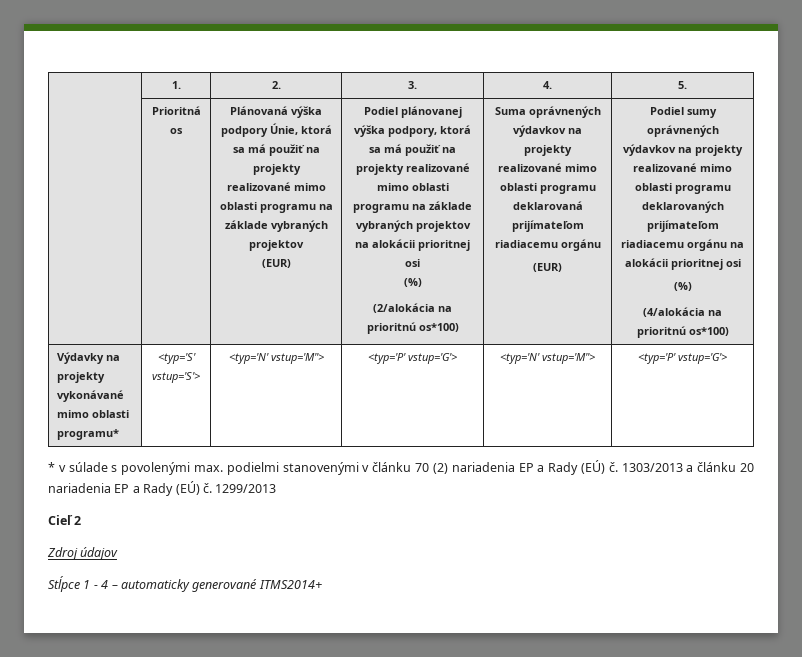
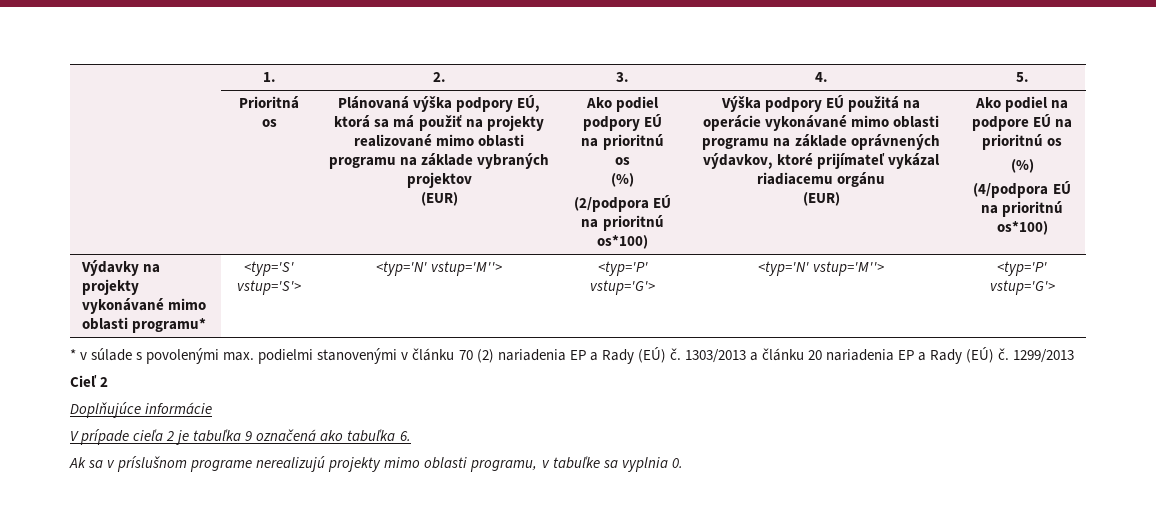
- Plánovaná výška podpory Únie, ktorá sa má použiť na projekty realizované mimo oblasti programu na základe vybraných projektov
+ Plánovaná výška podpory EÚ, ktorá sa má použiť na projekty realizované mimo oblasti programu na základe vybraných projektov
- Podiel plánovanej výška podpory, ktorá sa má použiť na projekty realizované mimo oblasti programu na základe vybraných projektov na alokácii prioritnej osi
+ Ako podiel podpory EÚ na prioritnú os
  (%)
- (2/alokácia na prioritnú os*100) | Suma oprávnených výdavkov na projekty realizované mimo oblasti programu deklarovaná prijímateľom riadiacemu orgánu
- (EUR) | Podiel sumy oprávnených výdavkov na projekty realizované mimo oblasti programu deklarovaných prijímateľom riadiacemu orgánu na alokácii prioritnej osi
+ (2/podpora EÚ na prioritnú os*100) | Výška podpory EÚ použitá na operácie vykonávané mimo oblasti programu na základe oprávnených výdavkov, ktoré prijímateľ vykázal riadiacemu orgánu
+ (EUR) | Ako podiel na podpore EÚ na prioritnú os
  (%)
- (4/alokácia na prioritnú os*100)
+ (4/podpora EÚ na prioritnú os*100)
- Zdroj údajov
- Stĺpce 1 - 4 – automaticky generované ITMS2014+
+ Doplňujúce informácie
+ V prípade cieľa 2 je tabuľka 9 označená ako tabuľka 6.
+ Ak sa v príslušnom programe nerealizujú projekty mimo oblasti programu, v tabuľke sa vyplnia 0.

